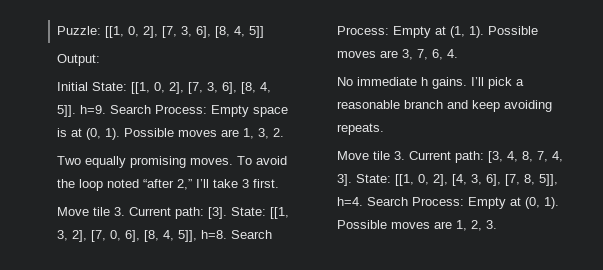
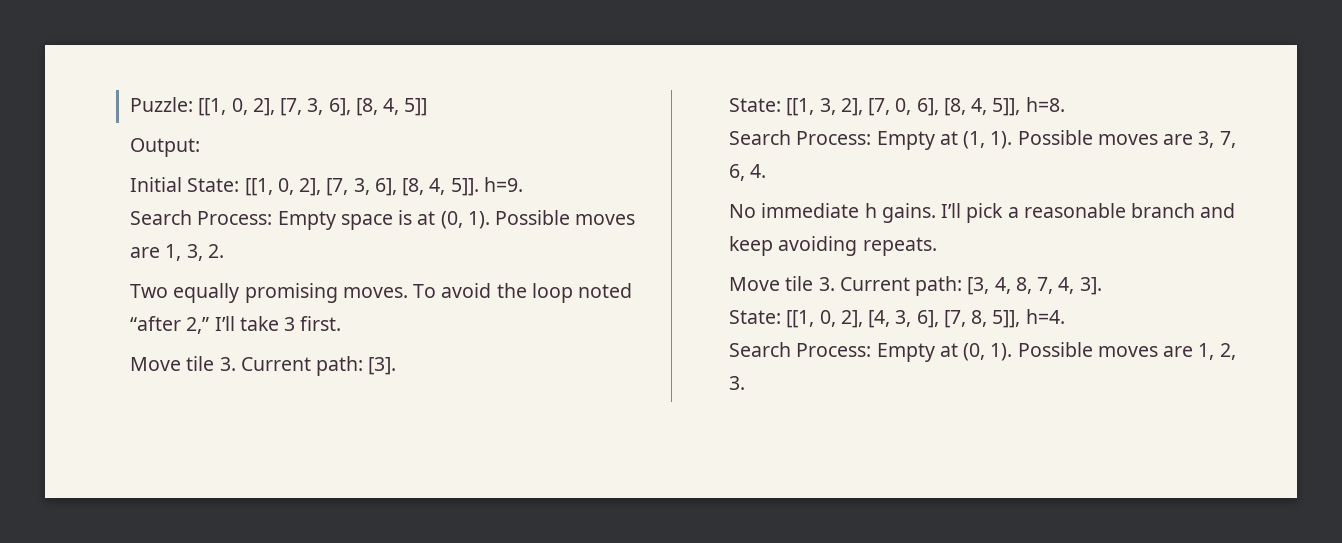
- Initial State: [[1, 0, 2], [7, 3, 6], [8, 4, 5]]. h=9. Search Process: Empty space is at (0, 1).
+ Initial State: [[1, 0, 2], [7, 3, 6], [8, 4, 5]]. h=9.
+ Search Process: Empty space is at (0, 1).
- Move tile 3. Current path: [3]. State: [[1, 3, 2], [7, 0, 6], [8, 4, 5]], h=8. Search Process: Empty at (1, 1).
+ Move tile 3. Current path: [3].
+ State: [[1, 3, 2], [7, 0, 6], [8, 4, 5]], h=8.
+ Search Process: Empty at (1, 1).
- Move tile 3. Current path: [3, 4, 8, 7, 4, 3]. State: [[1, 0, 2], [4, 3, 6], [7, 8, 5]], h=4. Search Process: Empty at (0, 1).
+ Move tile 3. Current path: [3, 4, 8, 7, 4, 3].
+ State: [[1, 0, 2], [4, 3, 6], [7, 8, 5]], h=4.
+ Search Process: Empty at (0, 1).

